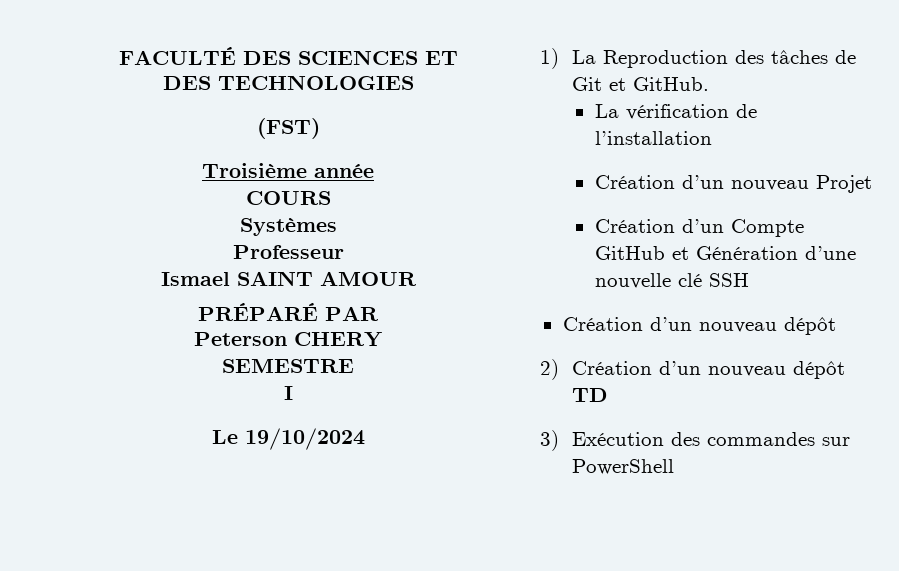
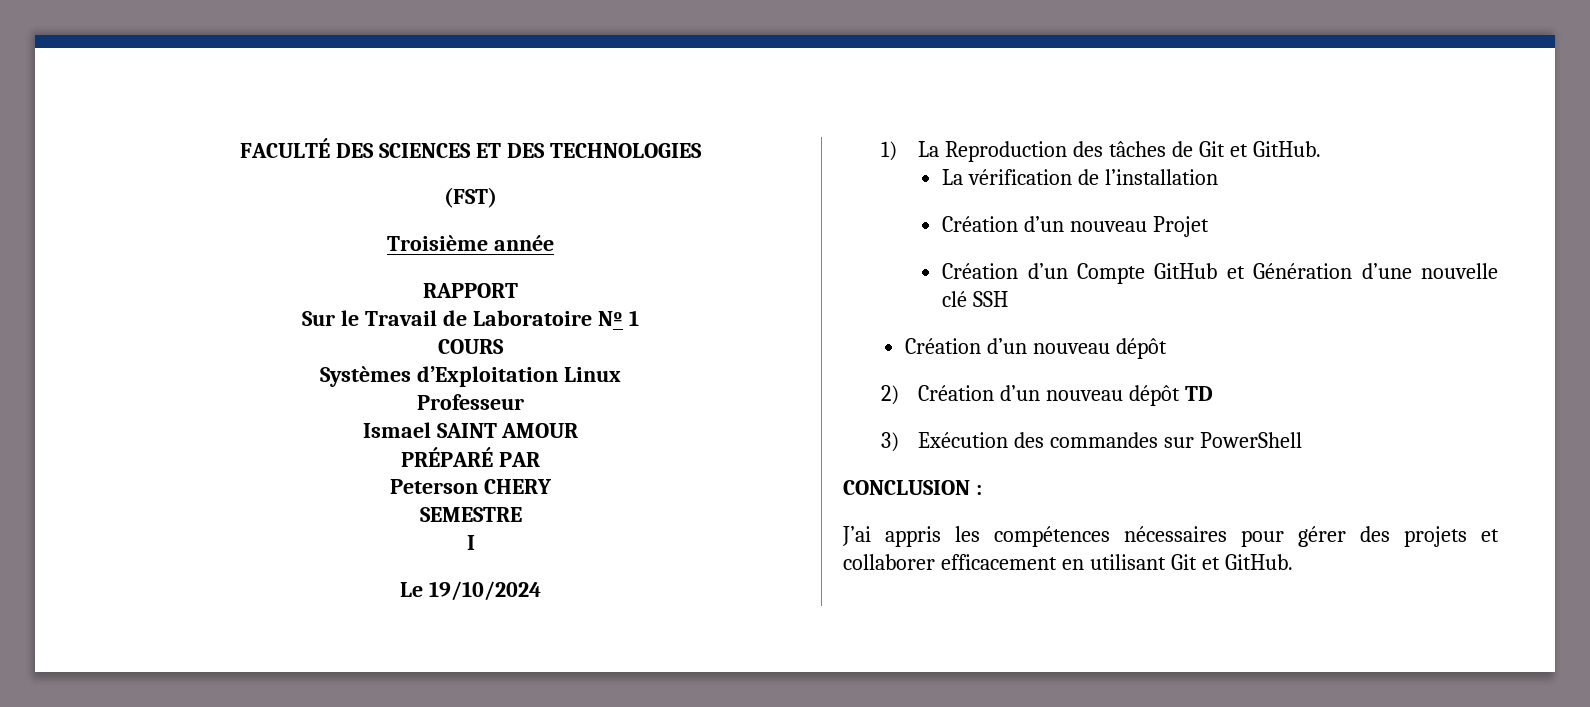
+ RAPPORT
+ Sur le Travail de Laboratoire Nº 1
- Systèmes
+ Systèmes d’Exploitation Linux
+ CONCLUSION :
+ J’ai appris les compétences nécessaires pour gérer des projets et collaborer efficacement en utilisant Git et GitHub.

